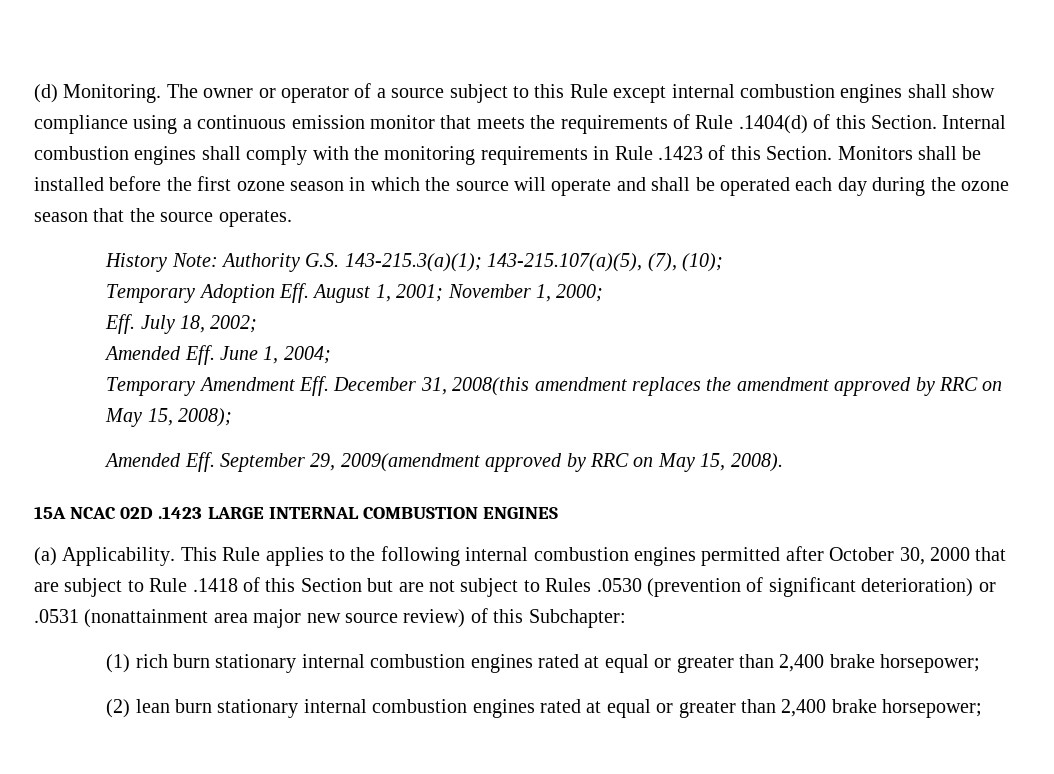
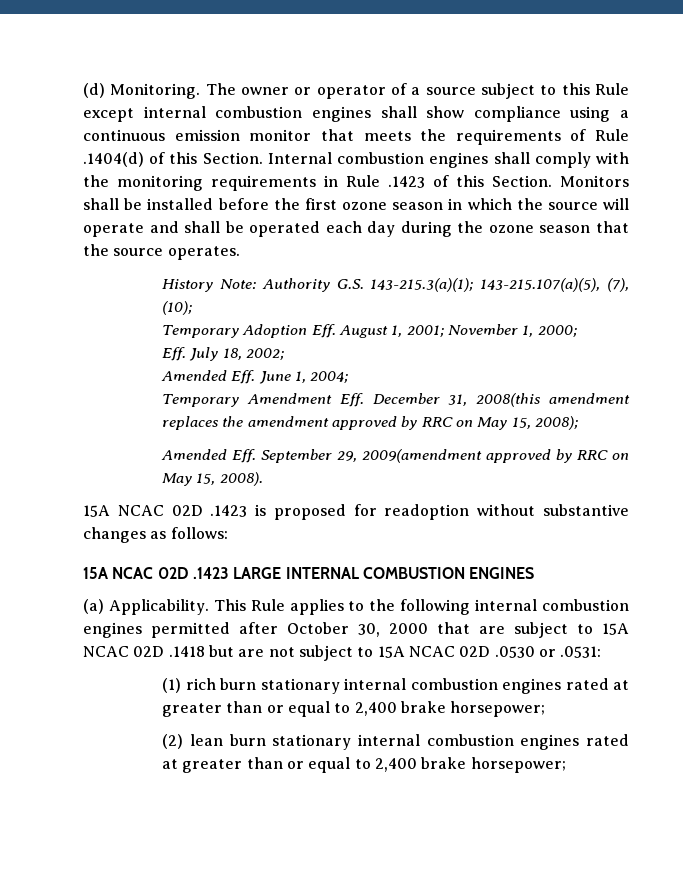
+ 15A NCAC 02D .1423 is proposed for readoption without substantive changes as follows:
- This Rule applies to the following internal combustion engines permitted after October 30, 2000 that are subject to Rule .1418 of this Section but are not subject to Rules .0530 (prevention of significant deterioration) or .0531 (nonattainment area major new source review) of this Subchapter:
+ This Rule applies to the following internal combustion engines permitted after October 30, 2000 that are subject to 15A NCAC 02D .1418 but are not subject to 15A NCAC 02D .0530 or .0531:
- (1) rich burn stationary internal combustion engines rated at equal or greater than 2,400 brake horsepower;
+ (1) rich burn stationary internal combustion engines rated at greater than or equal to 2,400 brake horsepower;
- (2) lean burn stationary internal combustion engines rated at equal or greater than 2,400 brake horsepower;
+ (2) lean burn stationary internal combustion engines rated at greater than or equal to 2,400 brake horsepower;

